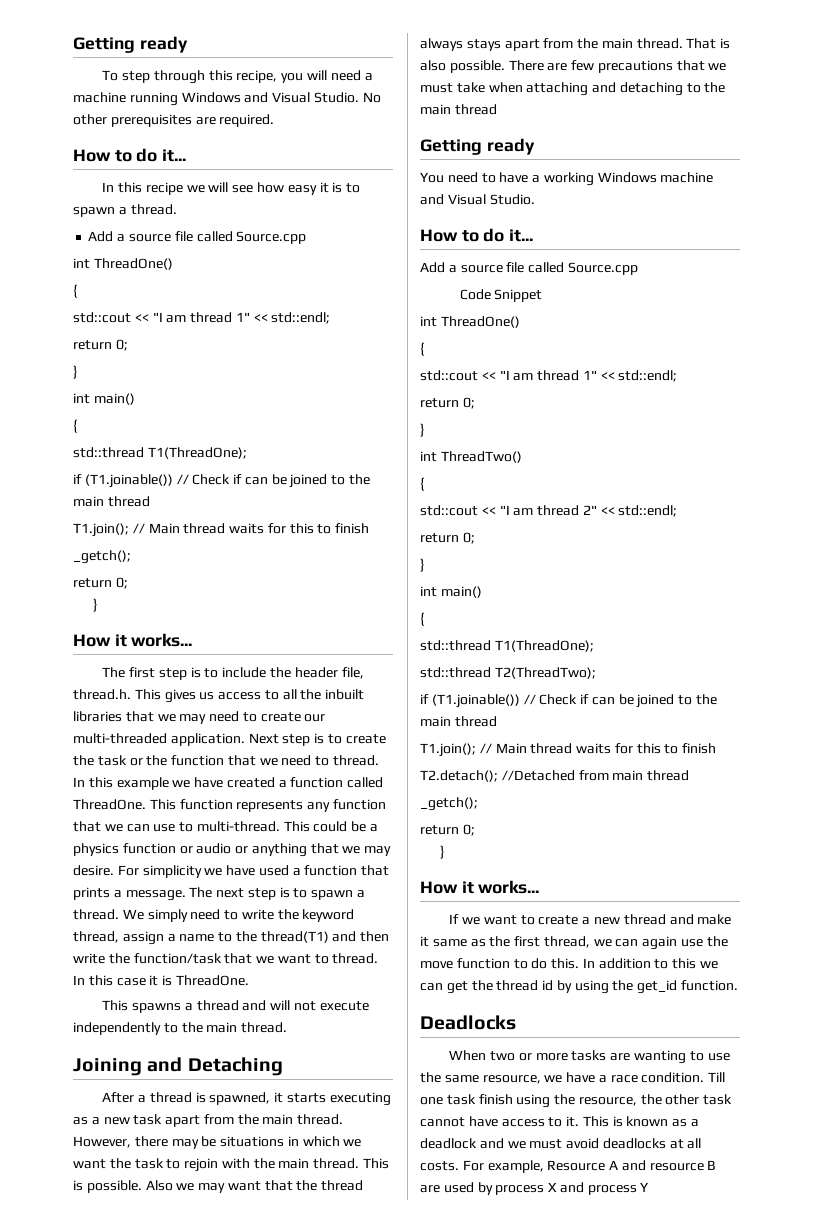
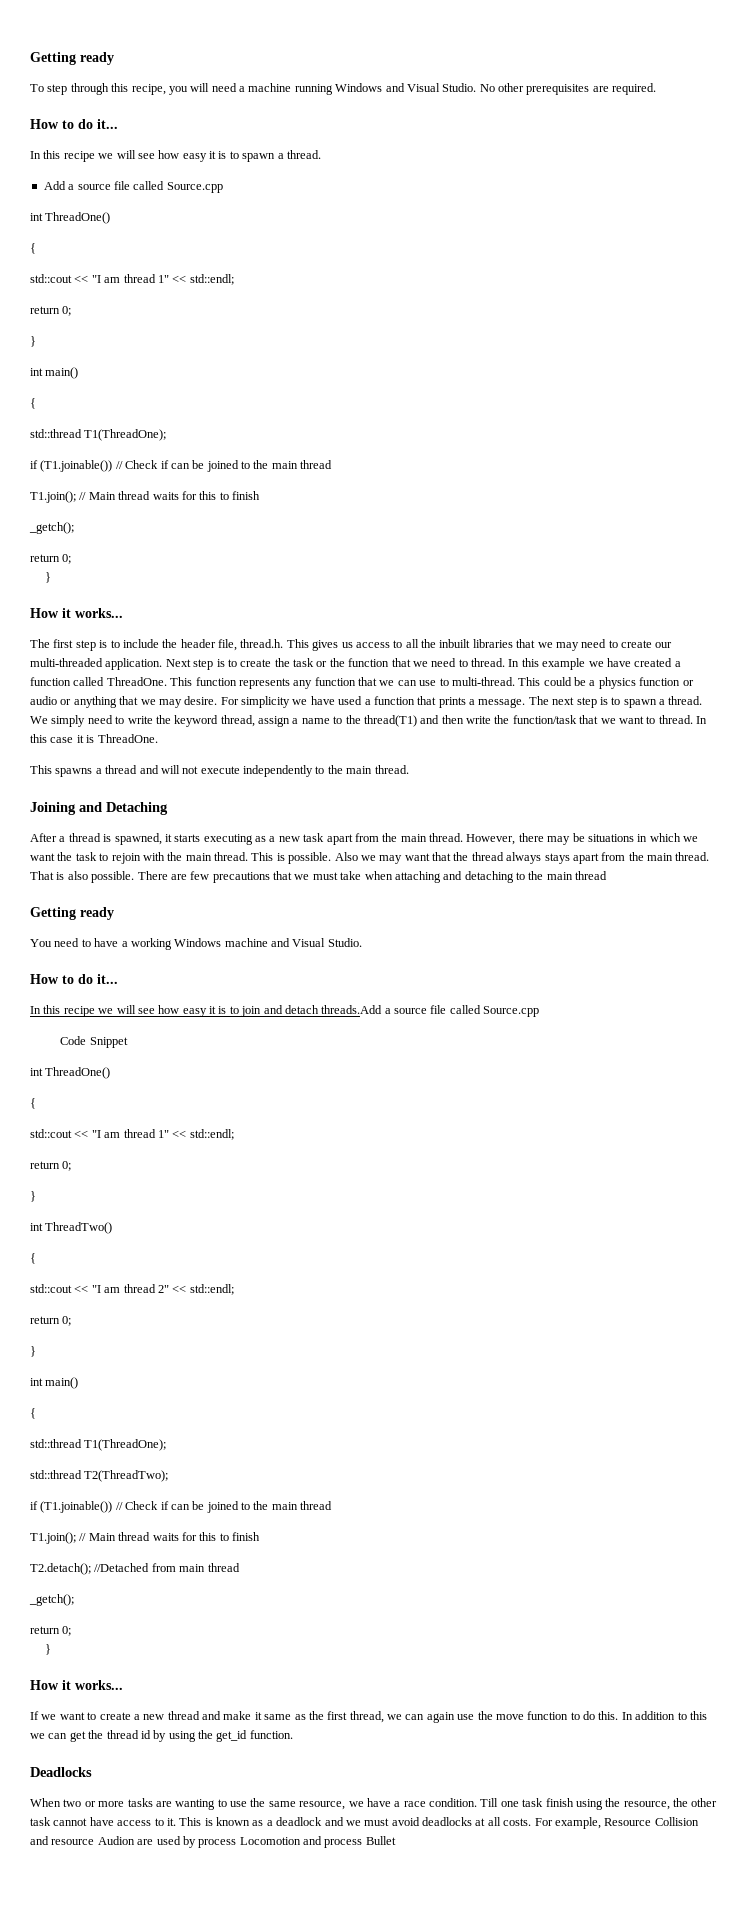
  You need to have a working Windows machine and Visual Studio.
  How to do it...
- Add a source file called Source.cpp
+ In this recipe we will see how easy it is to join and detach threads.Add a source file called Source.cpp
- For example, Resource A and resource B are used by process X and process Y
+ For example, Resource Collision and resource Audion are used by process Locomotion and process Bullet

